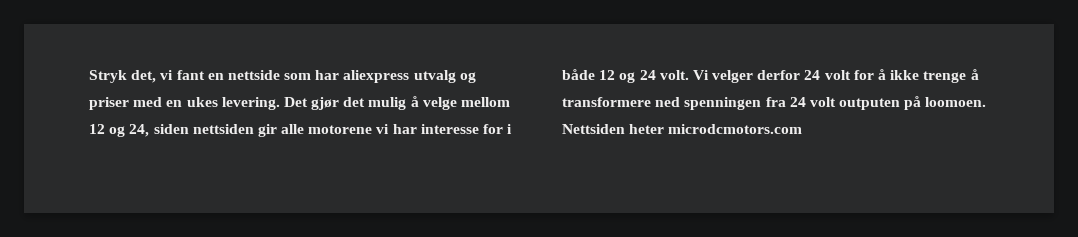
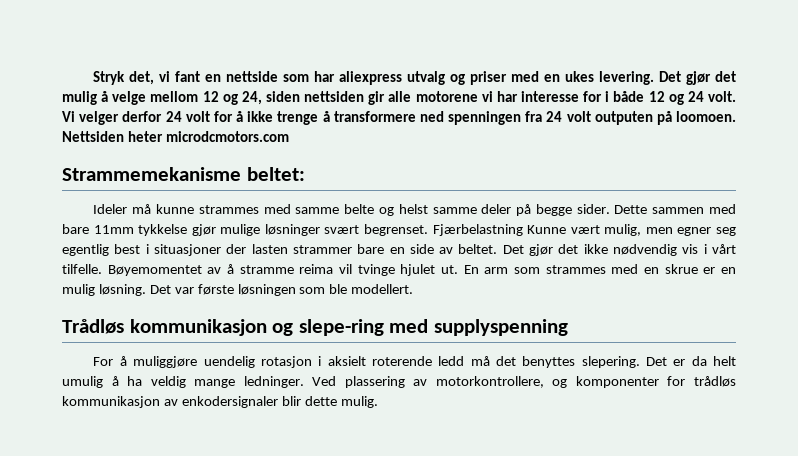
+ Strammemekanisme beltet:
+ Ideler må kunne strammes med samme belte og helst samme deler på begge sider. Dette sammen med bare 11mm tykkelse gjør mulige løsninger svært begrenset. Fjærbelastning Kunne vært mulig, men egner seg egentlig best i situasjoner der lasten strammer bare en side av beltet. Det gjør det ikke nødvendig vis i vårt tilfelle. Bøyemomentet av å stramme reima vil tvinge hjulet ut. En arm som strammes med en skrue er en mulig løsning. Det var første løsningen som ble modellert.
+ Trådløs kommunikasjon og slepe-ring med supplyspenning
+ For å muliggjøre uendelig rotasjon i aksielt roterende ledd må det benyttes slepering. Det er da helt umulig å ha veldig mange ledninger. Ved plassering av motorkontrollere, og komponenter for trådløs kommunikasjon av enkodersignaler blir dette mulig.

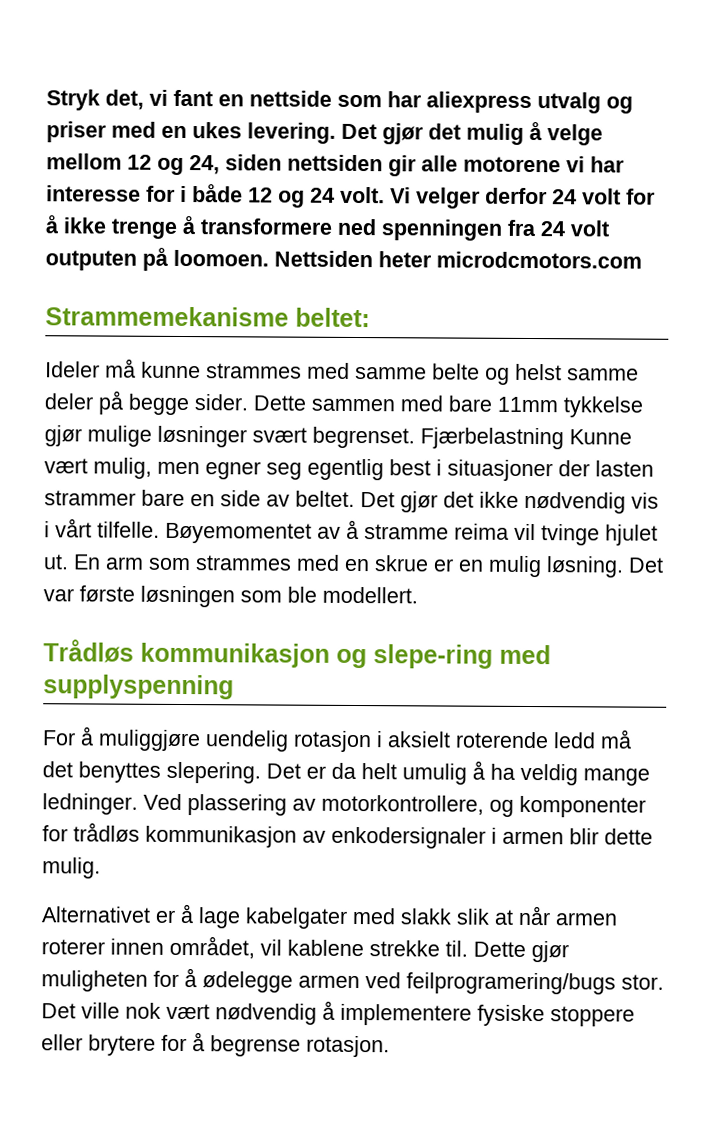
- Ved plassering av motorkontrollere, og komponenter for trådløs kommunikasjon av enkodersignaler blir dette mulig.
+ Ved plassering av motorkontrollere, og komponenter for trådløs kommunikasjon av enkodersignaler i armen blir dette mulig.
+ Alternativet er å lage kabelgater med slakk slik at når armen roterer innen området, vil kablene strekke til. Dette gjør muligheten for å ødelegge armen ved feilprogramering/bugs stor. Det ville nok vært nødvendig å implementere fysiske stoppere eller brytere for å begrense rotasjon.

